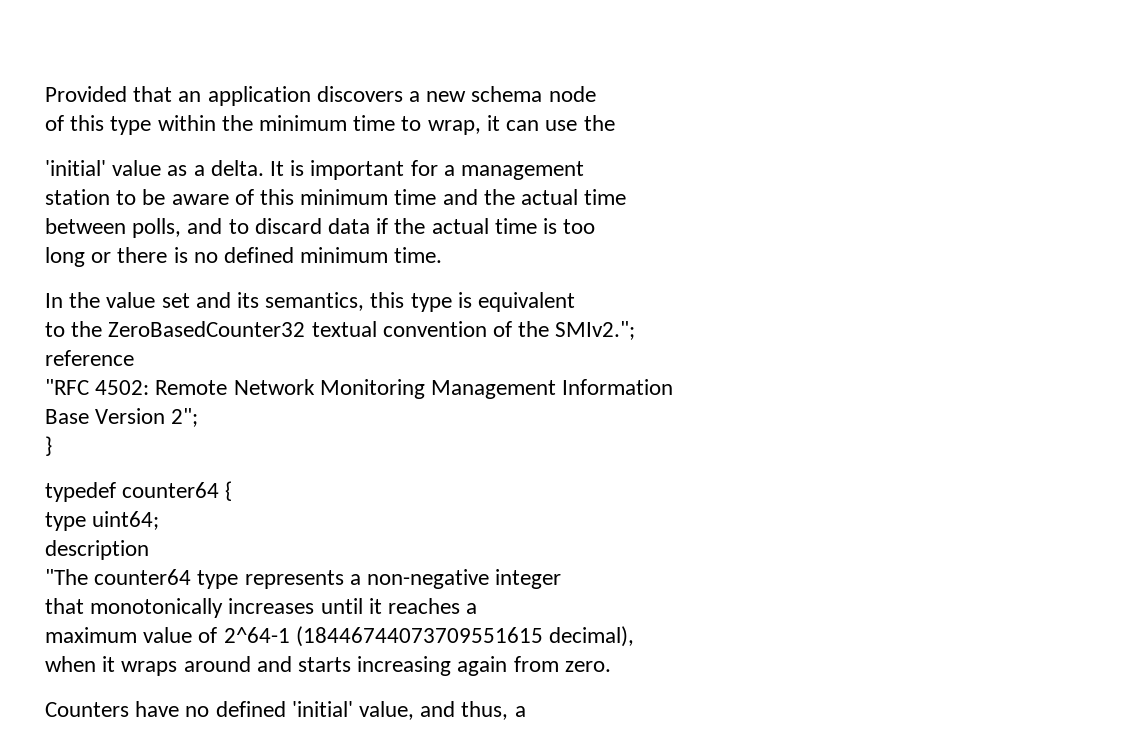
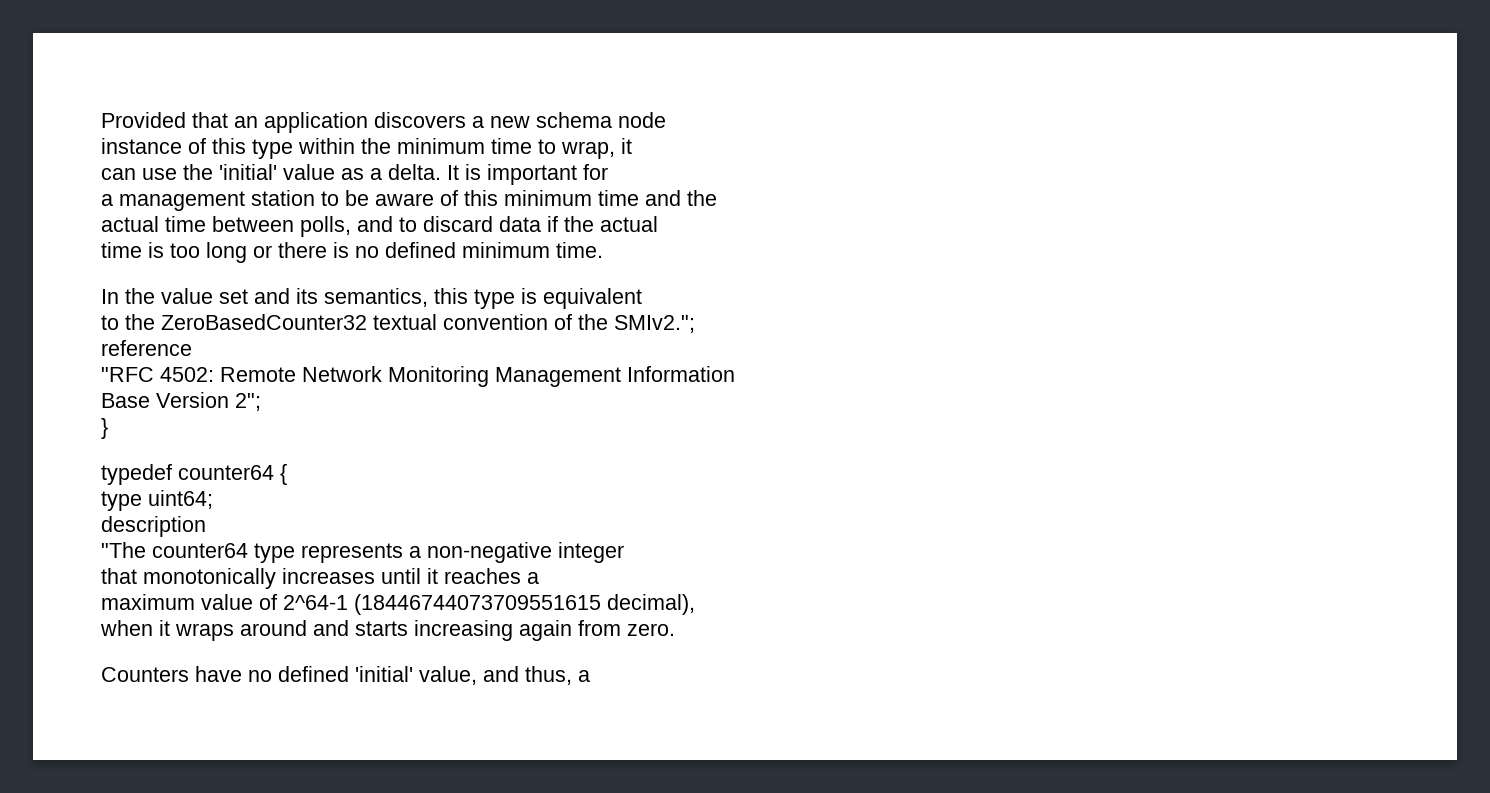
- of this type within the minimum time to wrap, it can use the
- 'initial' value as a delta.
+ instance of this type within the minimum time to wrap, it
+ can use the 'initial' value as a delta.
- It is important for a management
- station to be aware of this minimum time and the actual time
- between polls, and to discard data if the actual time is too
- long or there is no defined minimum time.
+ It is important for
+ a management station to be aware of this minimum time and the
+ actual time between polls, and to discard data if the actual
+ time is too long or there is no defined minimum time.

